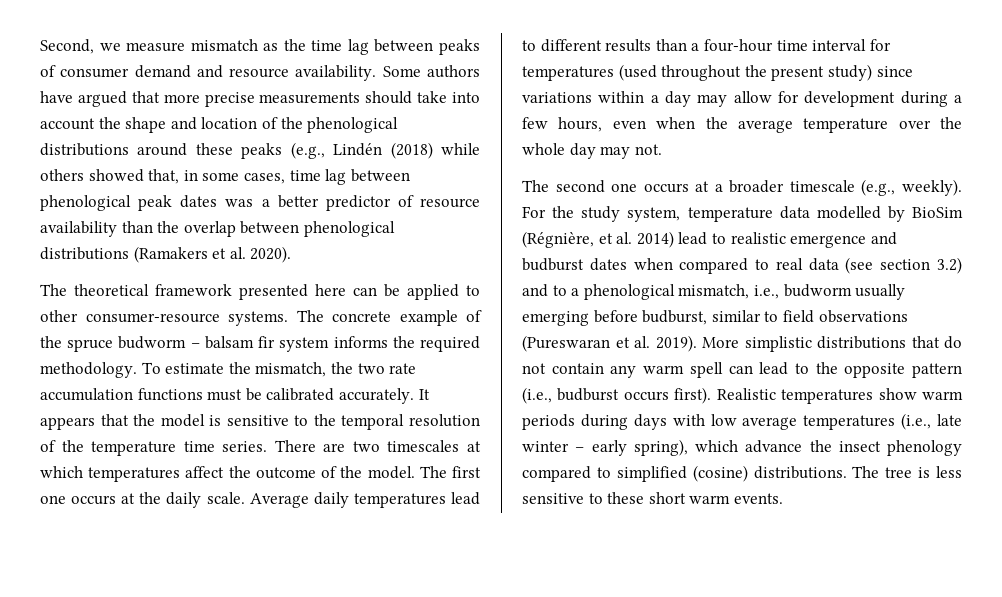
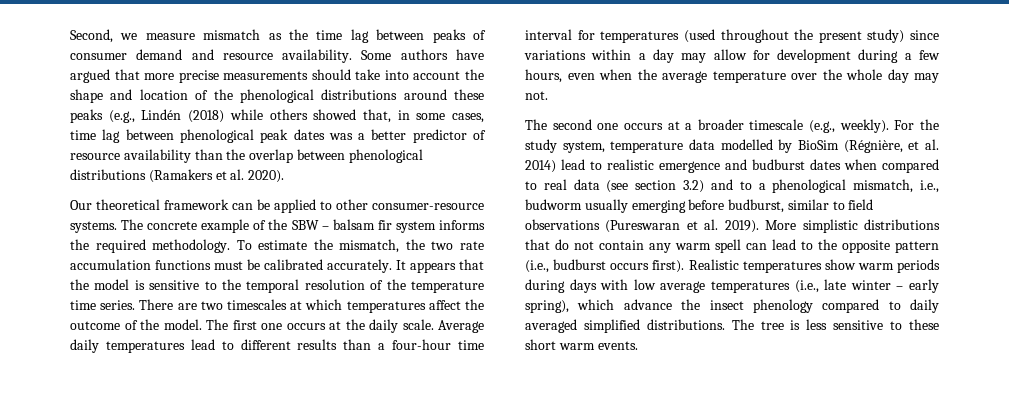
- The theoretical framework presented here can be applied to other consumer-resource systems.
+ Our theoretical framework can be applied to other consumer-resource systems.
- The concrete example of the spruce budworm – balsam fir system informs the required methodology.
+ The concrete example of the SBW – balsam fir system informs the required methodology.
- Realistic temperatures show warm periods during days with low average temperatures (i.e., late winter – early spring), which advance the insect phenology compared to simplified (cosine) distributions.
+ Realistic temperatures show warm periods during days with low average temperatures (i.e., late winter – early spring), which advance the insect phenology compared to daily averaged simplified distributions.

